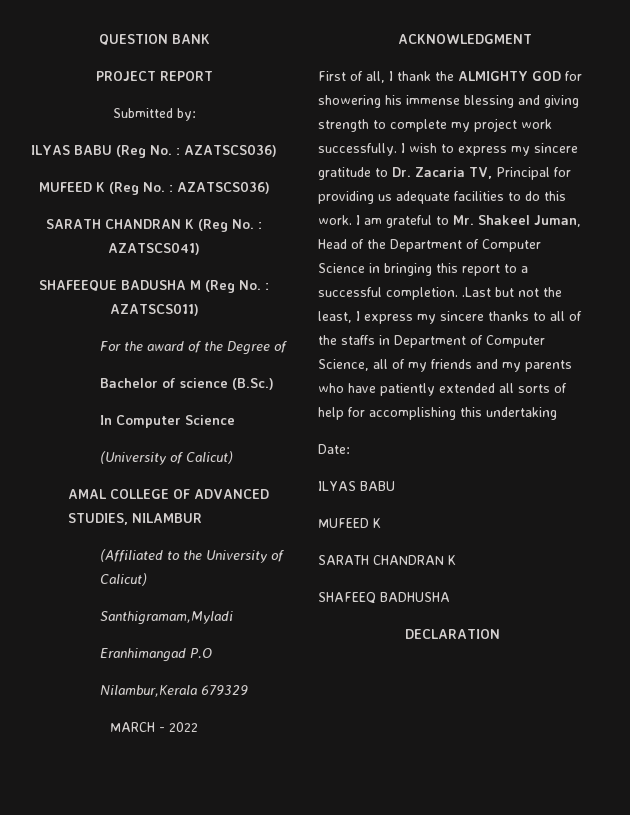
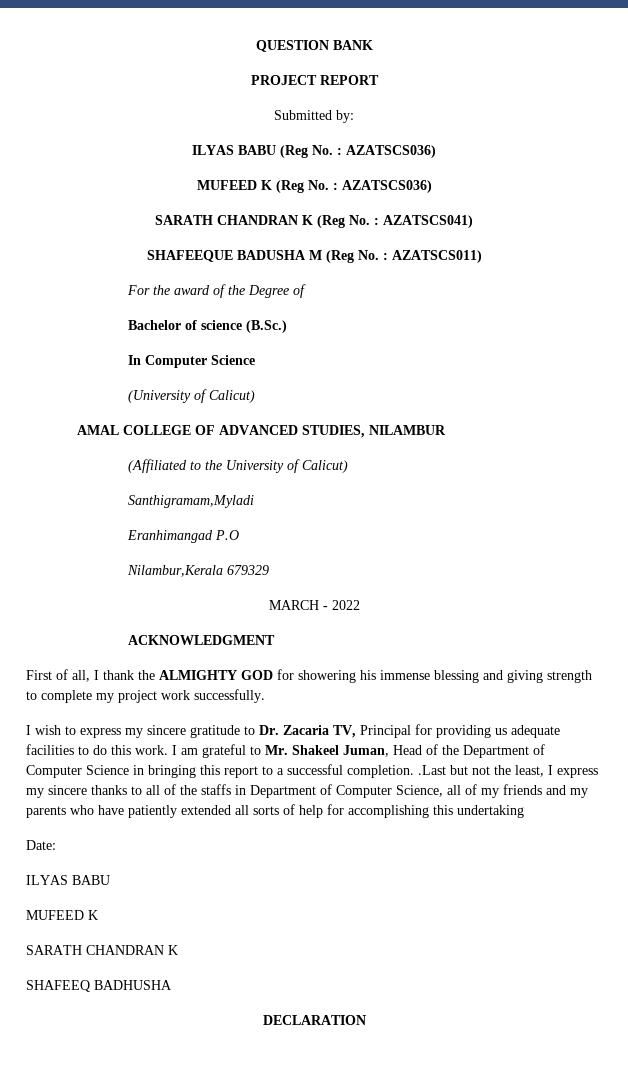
- First of all, I thank the ALMIGHTY GOD for showering his immense blessing and giving strength to complete my project work successfully. I wish to express my sincere gratitude to Dr. Zacaria TV, Principal for providing us adequate facilities to do this work.
+ First of all, I thank the ALMIGHTY GOD for showering his immense blessing and giving strength to complete my project work successfully.
+ I wish to express my sincere gratitude to Dr. Zacaria TV, Principal for providing us adequate facilities to do this work.

